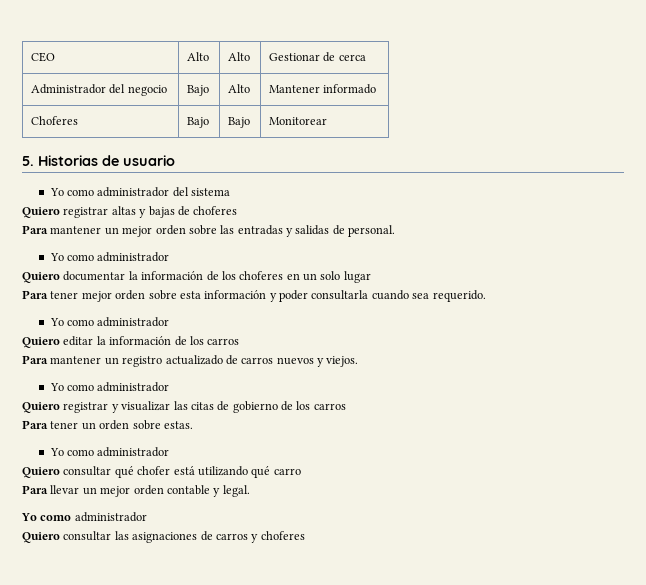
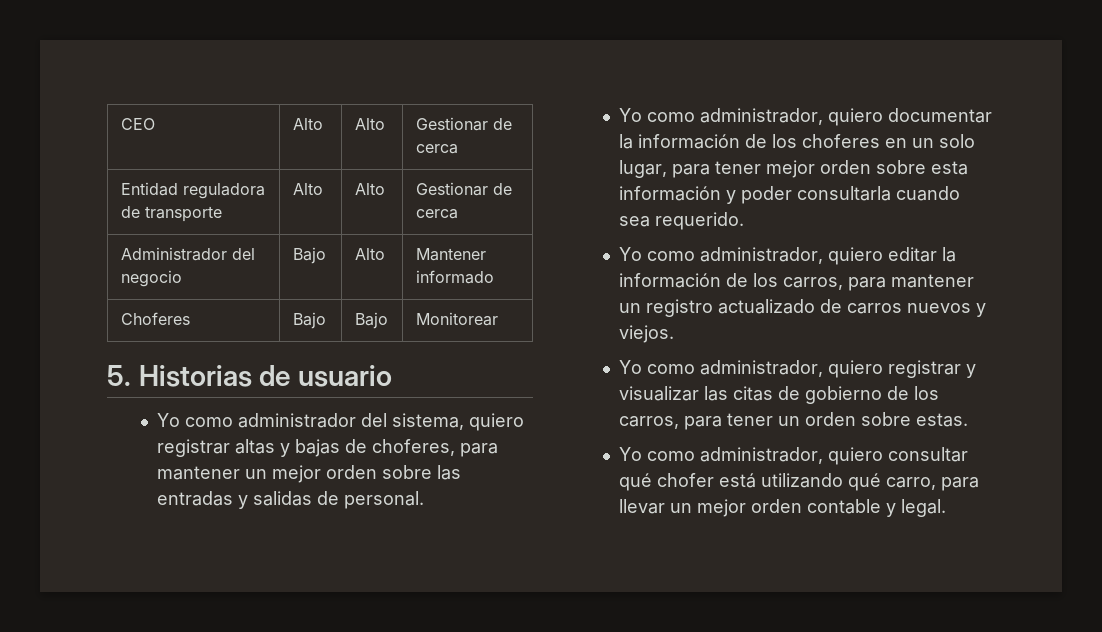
+ Entidad reguladora de transporte | Alto | Alto | Gestionar de cerca
- Yo como administrador del sistema
- Quiero registrar altas y bajas de choferes
- Para mantener un mejor orden sobre las entradas y salidas de personal.
- Yo como administrador
- Quiero documentar la información de los choferes en un solo lugar
- Para tener mejor orden sobre esta información y poder consultarla cuando sea requerido.
- Yo como administrador
- Quiero editar la información de los carros
- Para mantener un registro actualizado de carros nuevos y viejos.
- Yo como administrador
- Quiero registrar y visualizar las citas de gobierno de los carros
- Para tener un orden sobre estas.
- Yo como administrador
- Quiero consultar qué chofer está utilizando qué carro
- Para llevar un mejor orden contable y legal.
- Yo como administrador
- Quiero consultar las asignaciones de carros y choferes
+ Yo como administrador del sistema, quiero registrar altas y bajas de choferes, para mantener un mejor orden sobre las entradas y salidas de personal.
+ Yo como administrador, quiero documentar la información de los choferes en un solo lugar, para tener mejor orden sobre esta información y poder consultarla cuando sea requerido.
+ Yo como administrador, quiero editar la información de los carros, para mantener un registro actualizado de carros nuevos y viejos.
+ Yo como administrador, quiero registrar y visualizar las citas de gobierno de los carros, para tener un orden sobre estas.
+ Yo como administrador, quiero consultar qué chofer está utilizando qué carro, para llevar un mejor orden contable y legal.

